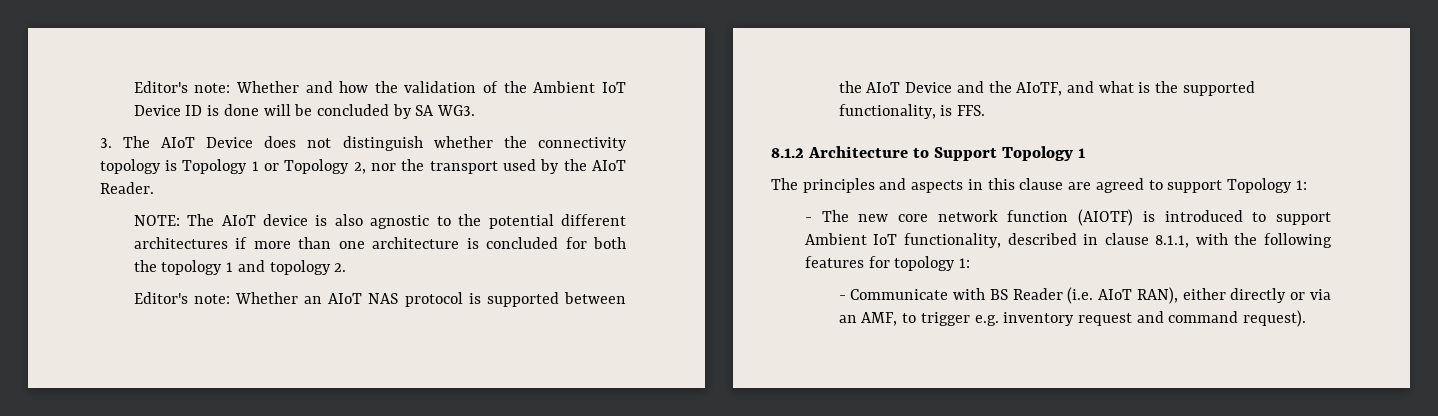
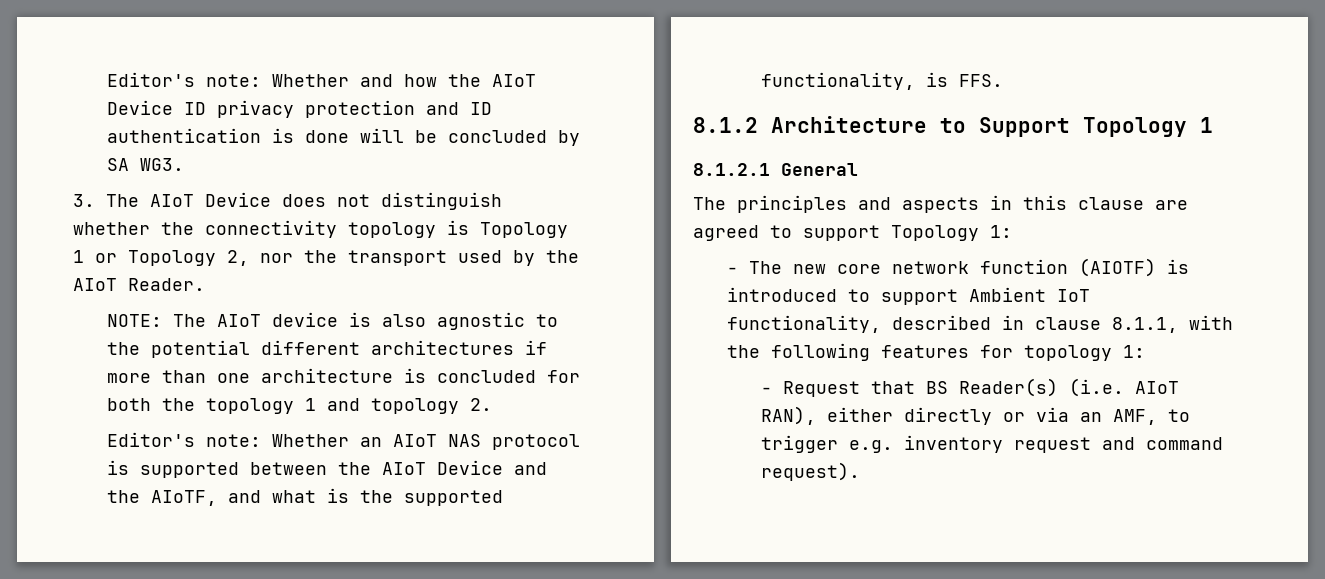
- Editor's note: Whether and how the validation of the Ambient IoT Device ID is done will be concluded by SA WG3.
+ Editor's note: Whether and how the AIoT Device ID privacy protection and ID authentication is done will be concluded by SA WG3.
+ 8.1.2.1 General
- - Communicate with BS Reader (i.e. AIoT RAN), either directly or via an AMF, to trigger e.g. inventory request and command request).
+ - Request that BS Reader(s) (i.e. AIoT RAN), either directly or via an AMF, to trigger e.g. inventory request and command request).

